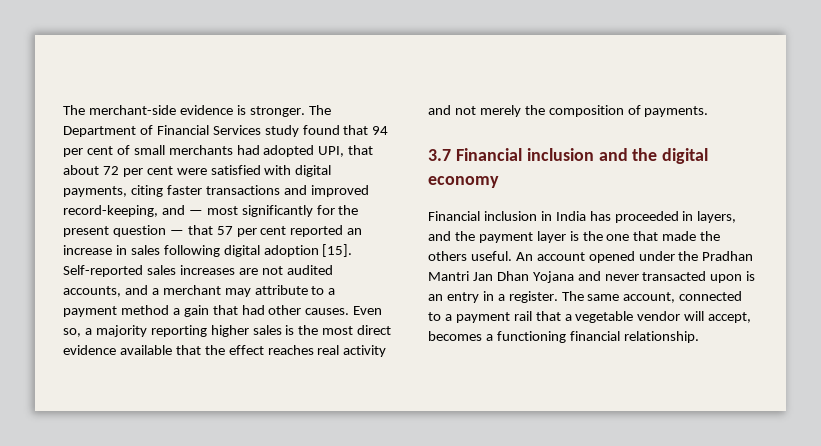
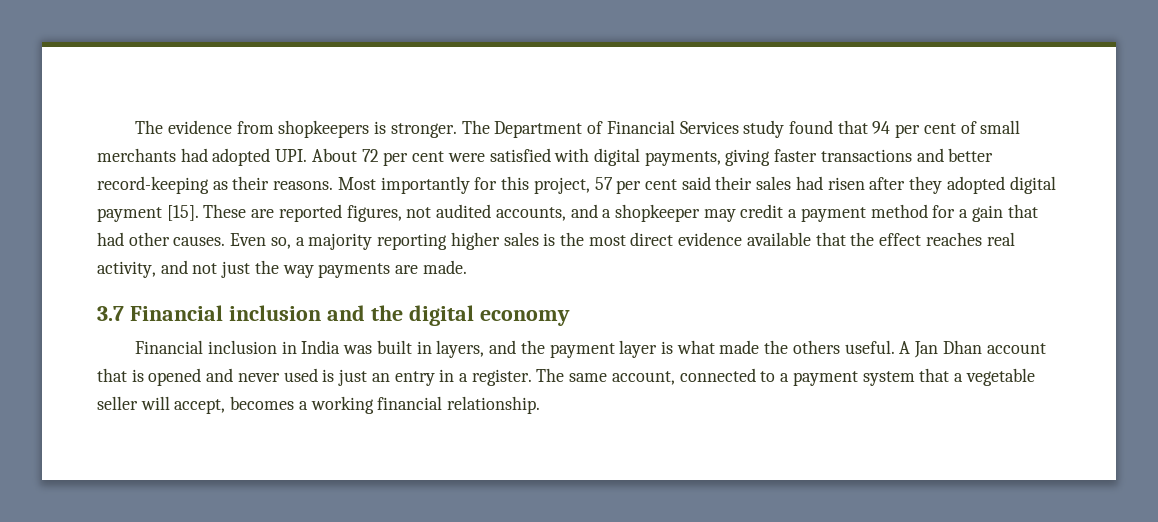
- The merchant-side evidence is stronger.
+ The evidence from shopkeepers is stronger.
- The Department of Financial Services study found that 94 per cent of small merchants had adopted UPI, that about 72 per cent were satisfied with digital payments, citing faster transactions and improved record-keeping, and — most significantly for the present question — that 57 per cent reported an increase in sales following digital adoption [15]. Self-reported sales increases are not audited accounts, and a merchant may attribute to a payment method a gain that had other causes.
+ The Department of Financial Services study found that 94 per cent of small merchants had adopted UPI. About 72 per cent were satisfied with digital payments, giving faster transactions and better record-keeping as their reasons. Most importantly for this project, 57 per cent said their sales had risen after they adopted digital payment [15]. These are reported figures, not audited accounts, and a shopkeeper may credit a payment method for a gain that had other causes.
- Even so, a majority reporting higher sales is the most direct evidence available that the effect reaches real activity and not merely the composition of payments.
+ Even so, a majority reporting higher sales is the most direct evidence available that the effect reaches real activity, and not just the way payments are made.
- Financial inclusion in India has proceeded in layers, and the payment layer is the one that made the others useful.
+ Financial inclusion in India was built in layers, and the payment layer is what made the others useful.
- An account opened under the Pradhan Mantri Jan Dhan Yojana and never transacted upon is an entry in a register.
+ A Jan Dhan account that is opened and never used is just an entry in a register.
- The same account, connected to a payment rail that a vegetable vendor will accept, becomes a functioning financial relationship.
+ The same account, connected to a payment system that a vegetable seller will accept, becomes a working financial relationship.

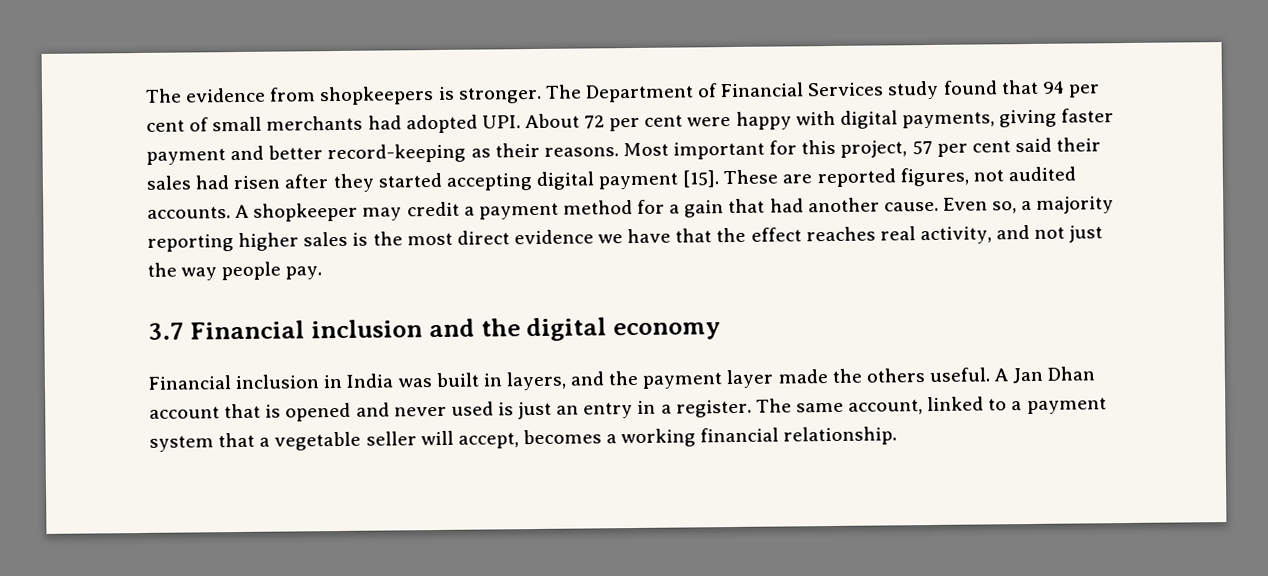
- The Department of Financial Services study found that 94 per cent of small merchants had adopted UPI. About 72 per cent were satisfied with digital payments, giving faster transactions and better record-keeping as their reasons.
+ The Department of Financial Services study found that 94 per cent of small merchants had adopted UPI. About 72 per cent were happy with digital payments, giving faster payment and better record-keeping as their reasons.
- Most importantly for this project, 57 per cent said their sales had risen after they adopted digital payment [15].
+ Most important for this project, 57 per cent said their sales had risen after they started accepting digital payment [15].
- These are reported figures, not audited accounts, and a shopkeeper may credit a payment method for a gain that had other causes.
+ These are reported figures, not audited accounts. A shopkeeper may credit a payment method for a gain that had another cause.
- Even so, a majority reporting higher sales is the most direct evidence available that the effect reaches real activity, and not just the way payments are made.
+ Even so, a majority reporting higher sales is the most direct evidence we have that the effect reaches real activity, and not just the way people pay.
- Financial inclusion in India was built in layers, and the payment layer is what made the others useful.
+ Financial inclusion in India was built in layers, and the payment layer made the others useful.
- The same account, connected to a payment system that a vegetable seller will accept, becomes a working financial relationship.
+ The same account, linked to a payment system that a vegetable seller will accept, becomes a working financial relationship.

